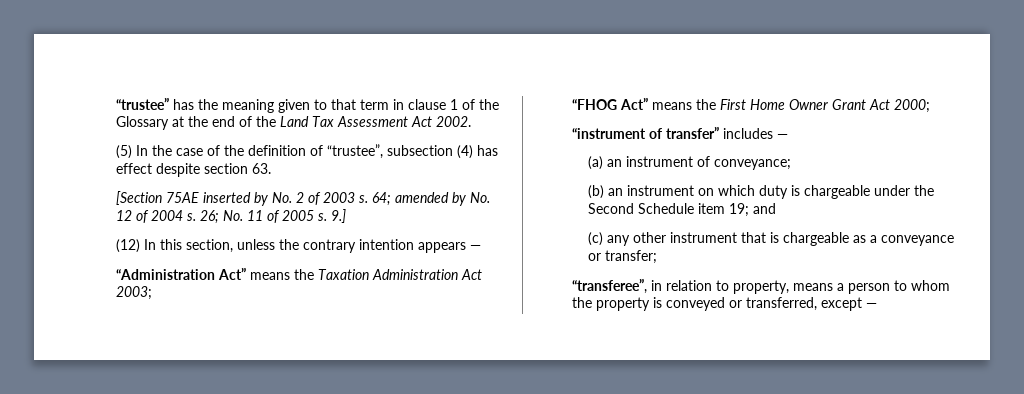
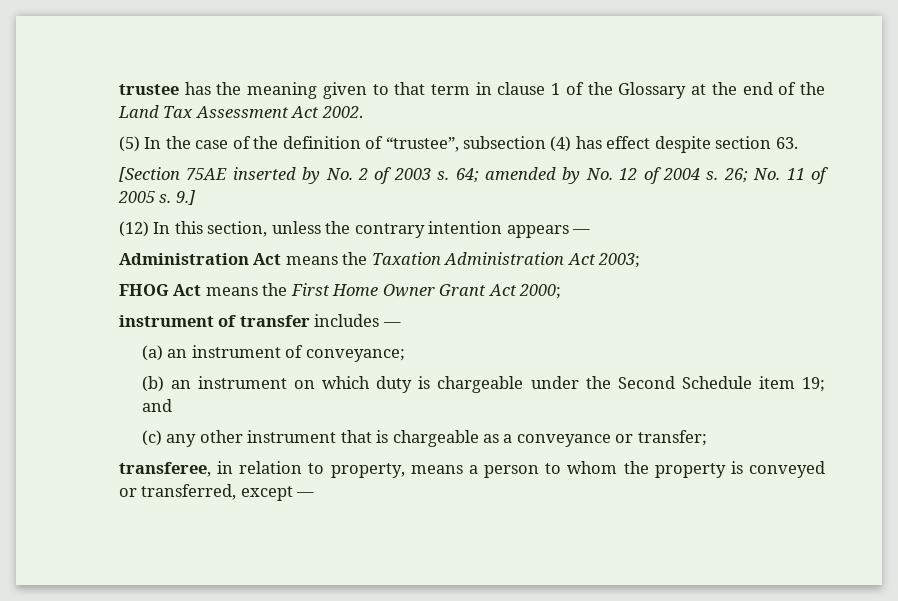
- “trustee” has the meaning given to that term in clause 1 of the Glossary at the end of the Land Tax Assessment Act 2002.
+ trustee has the meaning given to that term in clause 1 of the Glossary at the end of the Land Tax Assessment Act 2002.
- “Administration Act” means the Taxation Administration Act 2003;
+ Administration Act means the Taxation Administration Act 2003;
- “FHOG Act” means the First Home Owner Grant Act 2000;
+ FHOG Act means the First Home Owner Grant Act 2000;
- “instrument of transfer” includes —
+ instrument of transfer includes —
- “transferee”, in relation to property, means a person to whom the property is conveyed or transferred, except —
+ transferee, in relation to property, means a person to whom the property is conveyed or transferred, except —

